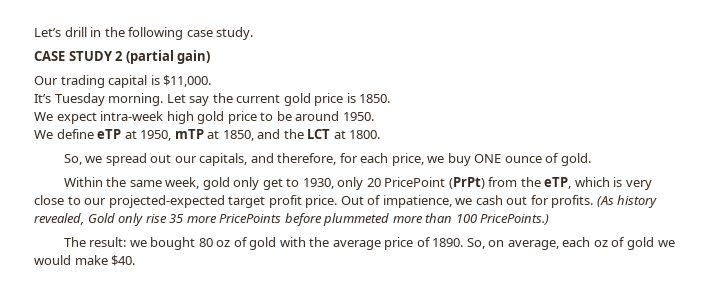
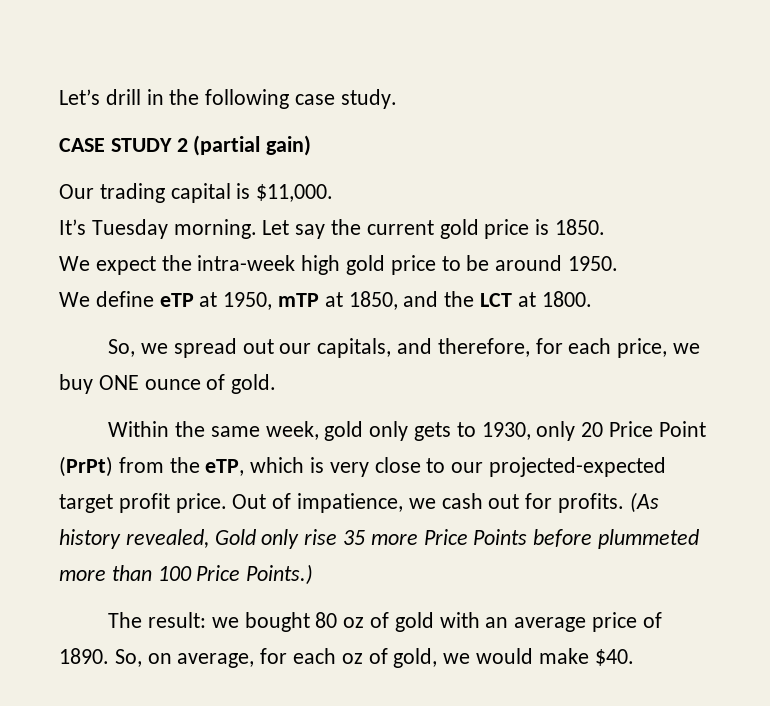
- We expect intra-week high gold price to be around 1950.
+ We expect the intra-week high gold price to be around 1950.
- Within the same week, gold only get to 1930, only 20 PricePoint (PrPt) from the eTP, which is very close to our projected-expected target profit price.
+ Within the same week, gold only gets to 1930, only 20 Price Point (PrPt) from the eTP, which is very close to our projected-expected target profit price.
- (As history revealed, Gold only rise 35 more PricePoints before plummeted more than 100 PricePoints.)
+ (As history revealed, Gold only rise 35 more Price Points before plummeted more than 100 Price Points.)
- The result: we bought 80 oz of gold with the average price of 1890.
+ The result: we bought 80 oz of gold with an average price of 1890.
- So, on average, each oz of gold we would make $40.
+ So, on average, for each oz of gold, we would make $40.

